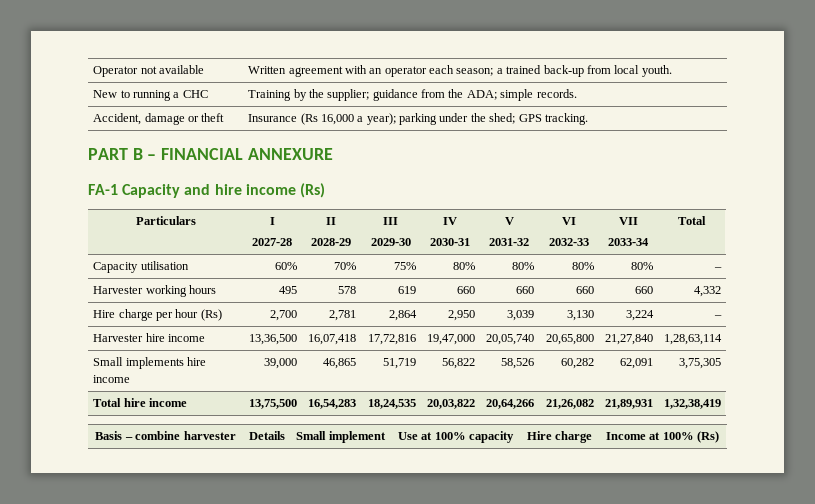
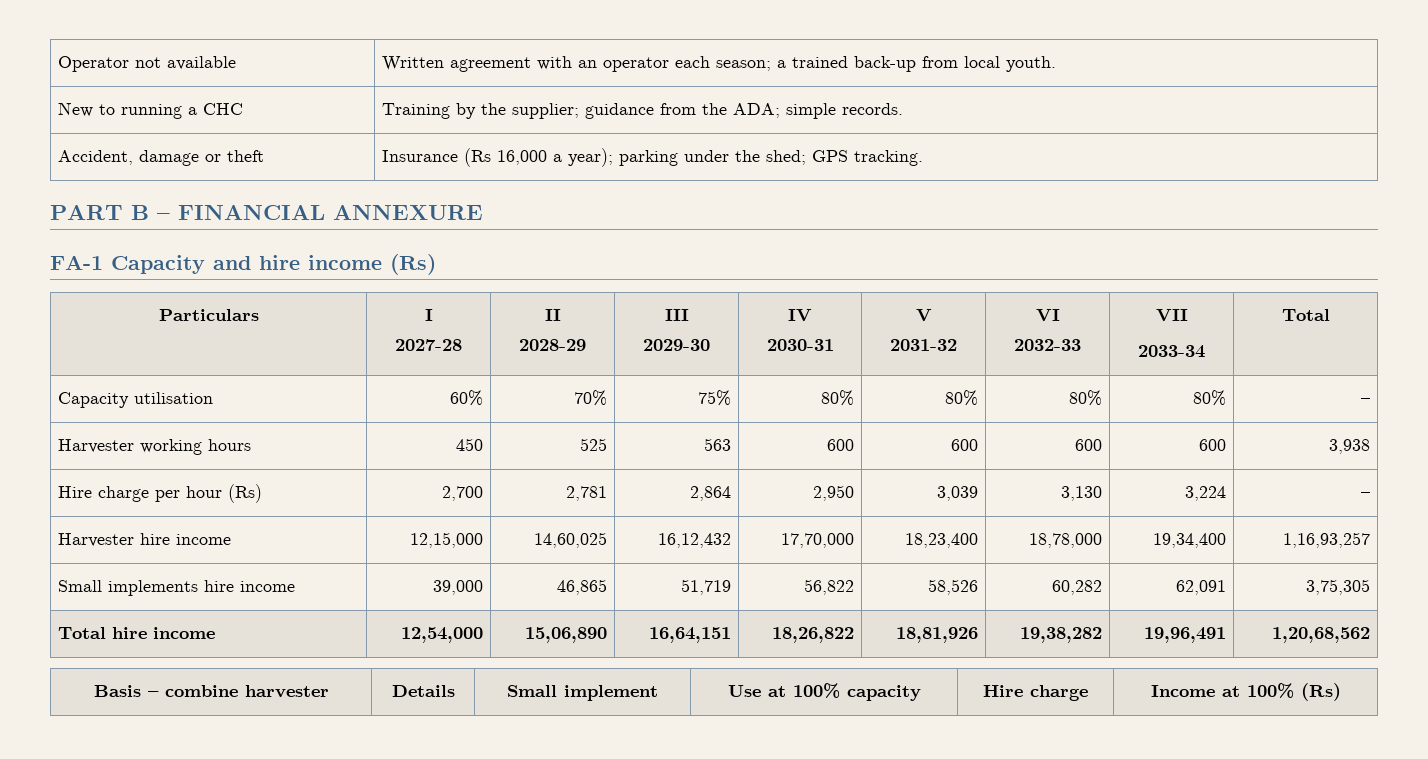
- Harvester working hours | 495 | 578 | 619 | 660 | 660 | 660 | 660 | 4,332
+ Harvester working hours | 450 | 525 | 563 | 600 | 600 | 600 | 600 | 3,938
- Harvester hire income | 13,36,500 | 16,07,418 | 17,72,816 | 19,47,000 | 20,05,740 | 20,65,800 | 21,27,840 | 1,28,63,114
+ Harvester hire income | 12,15,000 | 14,60,025 | 16,12,432 | 17,70,000 | 18,23,400 | 18,78,000 | 19,34,400 | 1,16,93,257
- Total hire income | 13,75,500 | 16,54,283 | 18,24,535 | 20,03,822 | 20,64,266 | 21,26,082 | 21,89,931 | 1,32,38,419
+ Total hire income | 12,54,000 | 15,06,890 | 16,64,151 | 18,26,822 | 18,81,926 | 19,38,282 | 19,96,491 | 1,20,68,562

